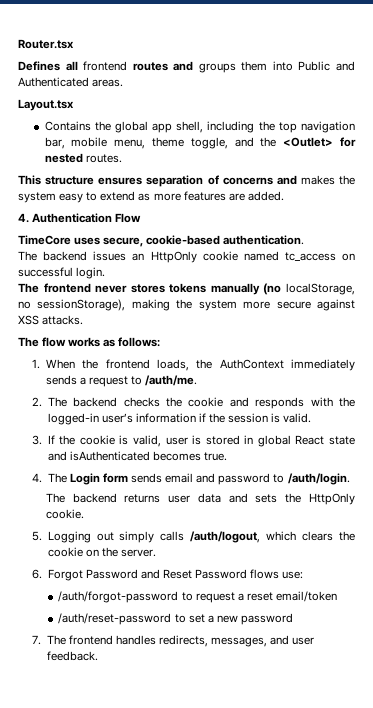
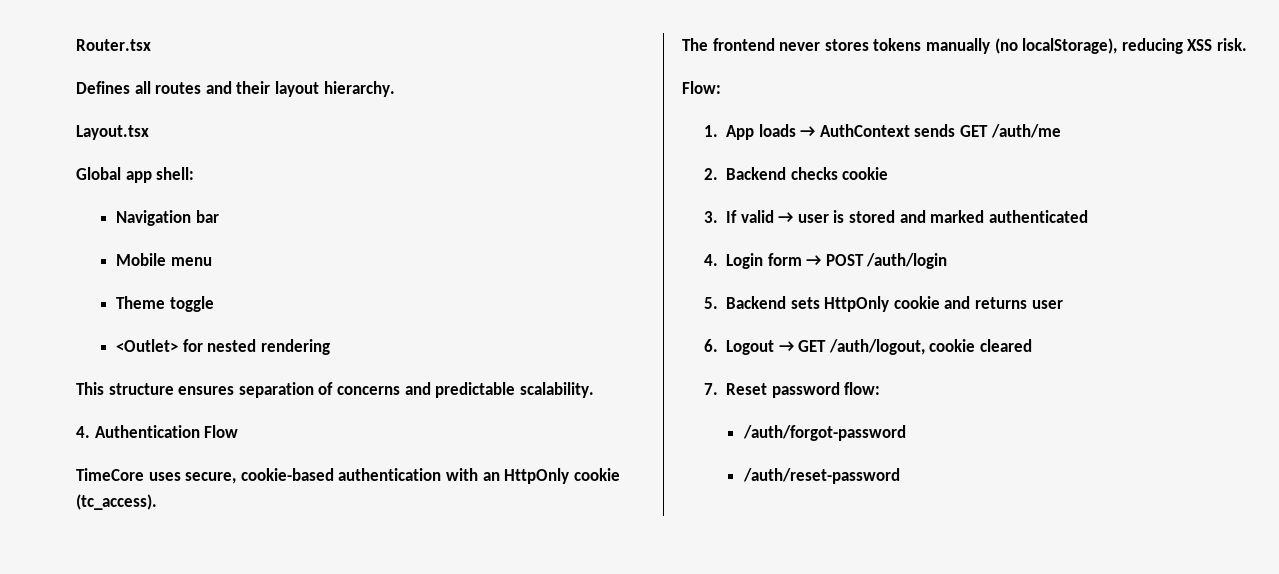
- Defines all frontend routes and groups them into Public and Authenticated areas.
+ Defines all routes and their layout hierarchy.
  Layout.tsx
- Contains the global app shell, including the top navigation bar, mobile menu, theme toggle, and the <Outlet> for nested routes.
+ Global app shell:
+ Navigation bar
+ Mobile menu
+ Theme toggle
+ <Outlet> for nested rendering
- This structure ensures separation of concerns and makes the system easy to extend as more features are added.
+ This structure ensures separation of concerns and predictable scalability.
- TimeCore uses secure, cookie-based authentication.
- The backend issues an HttpOnly cookie named tc_access on successful login.
+ TimeCore uses secure, cookie-based authentication with an HttpOnly cookie (tc_access).
- The frontend never stores tokens manually (no localStorage, no sessionStorage), making the system more secure against XSS attacks.
- The flow works as follows:
- 1. When the frontend loads, the AuthContext immediately sends a request to /auth/me.
- 2. The backend checks the cookie and responds with the logged-in user’s information if the session is valid.
- 3. If the cookie is valid, user is stored in global React state and isAuthenticated becomes true.
- 4. The Login form sends email and password to /auth/login.
- The backend returns user data and sets the HttpOnly cookie.
- 5. Logging out simply calls /auth/logout, which clears the cookie on the server.
- 6. Forgot Password and Reset Password flows use:
- /auth/forgot-password to request a reset email/token
- /auth/reset-password to set a new password
- 7. The frontend handles redirects, messages, and user feedback.
+ The frontend never stores tokens manually (no localStorage), reducing XSS risk.
+ Flow:
+ 1. App loads → AuthContext sends GET /auth/me
+ 2. Backend checks cookie
+ 3. If valid → user is stored and marked authenticated
+ 4. Login form → POST /auth/login
+ 5. Backend sets HttpOnly cookie and returns user
+ 6. Logout → GET /auth/logout, cookie cleared
+ 7. Reset password flow:
+ /auth/forgot-password
+ /auth/reset-password

